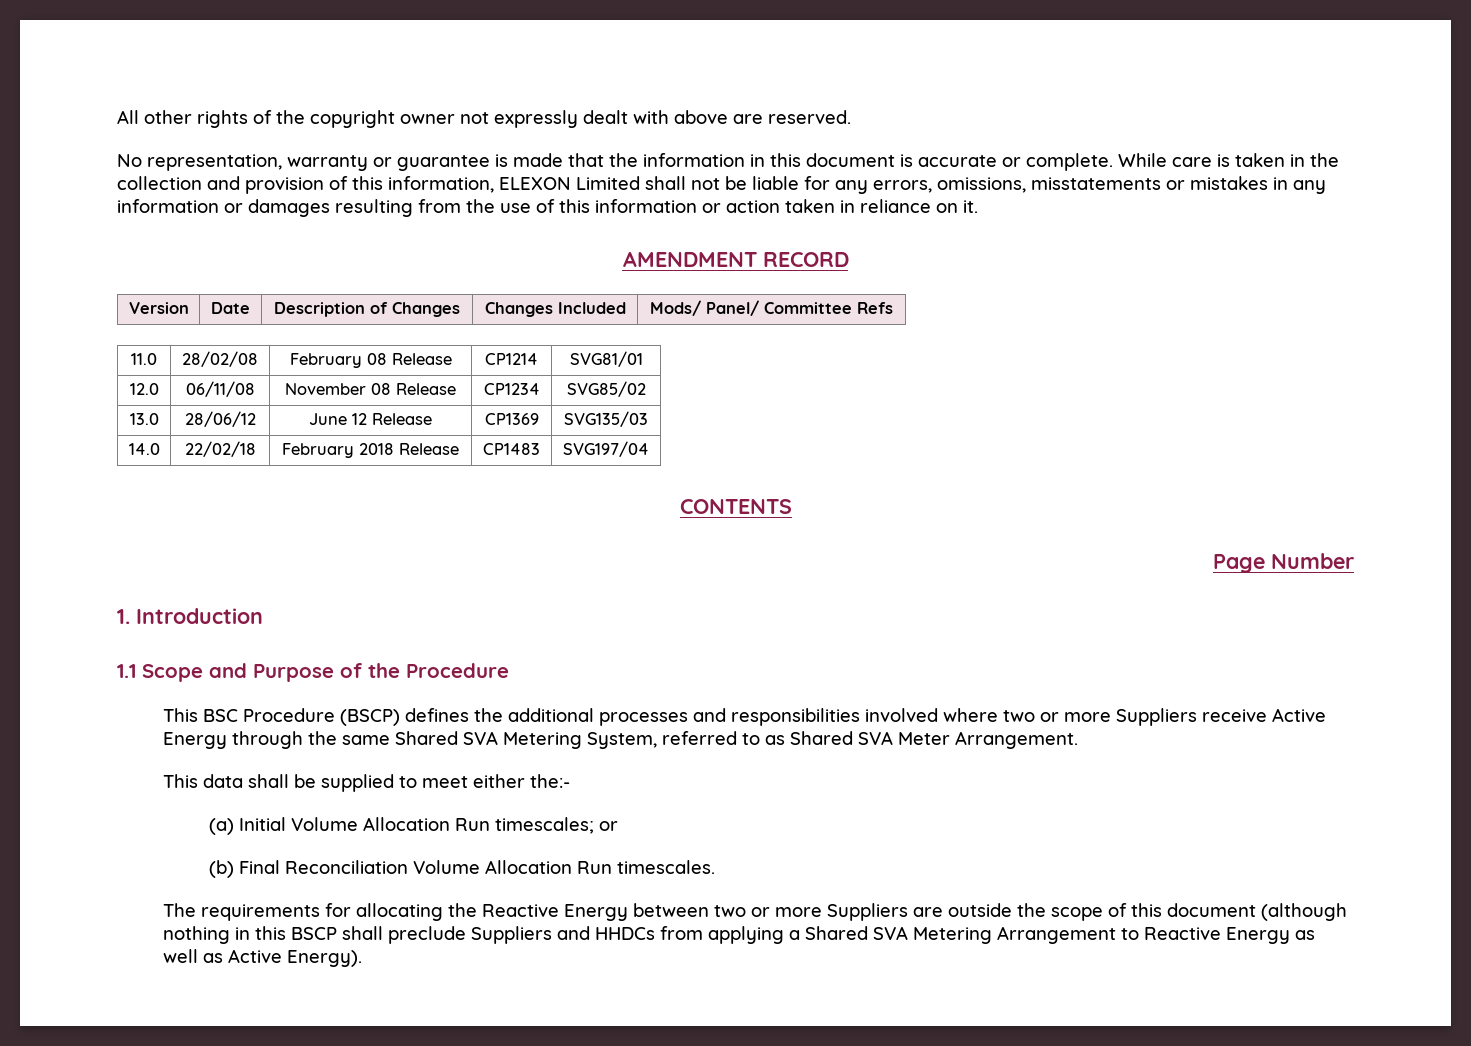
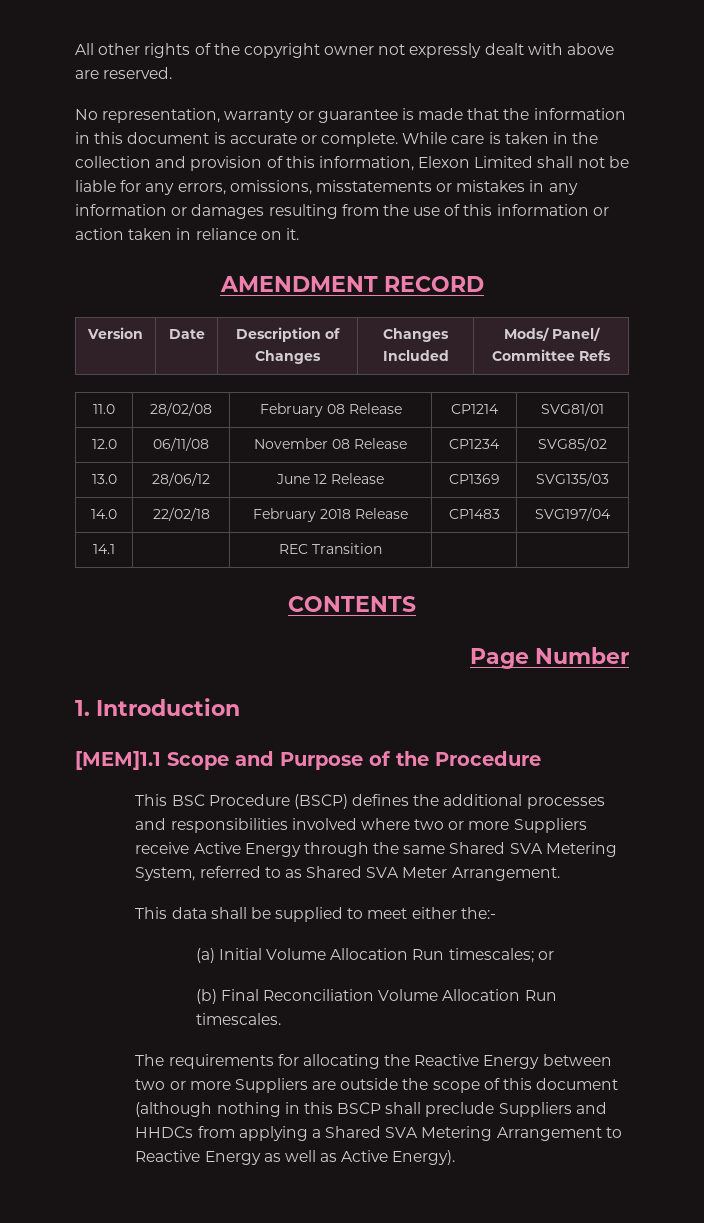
- While care is taken in the collection and provision of this information, ELEXON Limited shall not be liable for any errors, omissions, misstatements or mistakes in any information or damages resulting from the use of this information or action taken in reliance on it.
+ While care is taken in the collection and provision of this information, Elexon Limited shall not be liable for any errors, omissions, misstatements or mistakes in any information or damages resulting from the use of this information or action taken in reliance on it.
+ 14.1 | | REC Transition | |
- 1.1 Scope and Purpose of the Procedure
+ [MEM]1.1 Scope and Purpose of the Procedure

